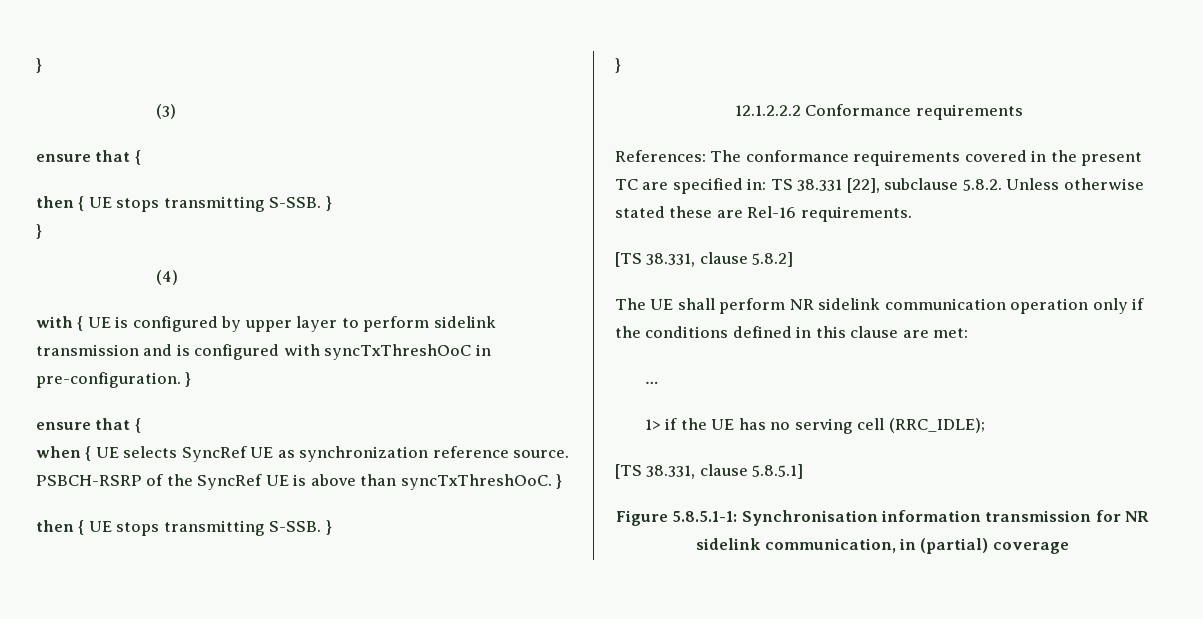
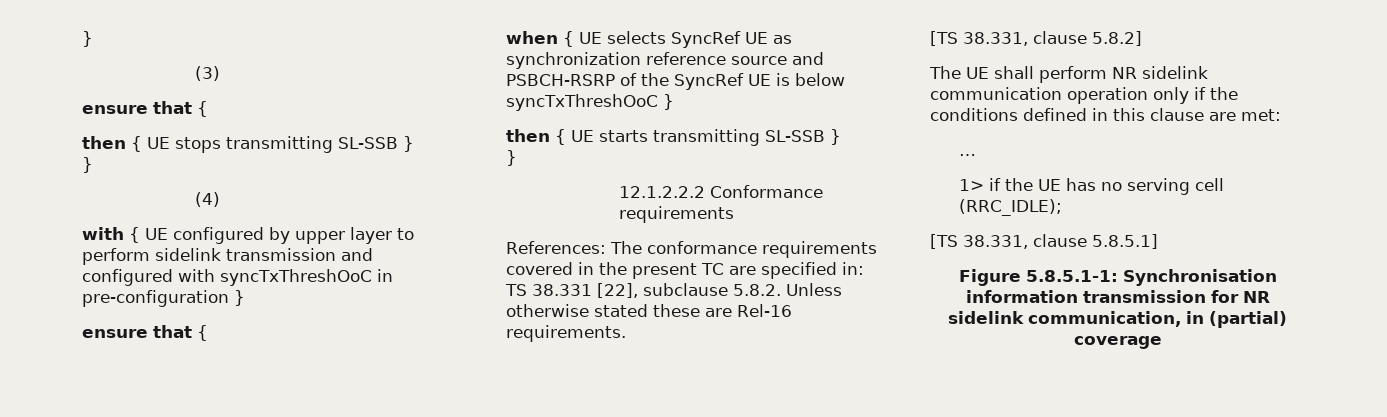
  (3)
  ensure that {
- then { UE stops transmitting S-SSB. }
+ then { UE stops transmitting SL-SSB }
- with { UE is configured by upper layer to perform sidelink transmission and is configured with syncTxThreshOoC in pre-configuration. }
+ with { UE configured by upper layer to perform sidelink transmission and configured with syncTxThreshOoC in pre-configuration }
- when { UE selects SyncRef UE as synchronization reference source. PSBCH-RSRP of the SyncRef UE is above than syncTxThreshOoC. }
- then { UE stops transmitting S-SSB. }
+ when { UE selects SyncRef UE as synchronization reference source and PSBCH-RSRP of the SyncRef UE is below syncTxThreshOoC }
+ then { UE starts transmitting SL-SSB }

